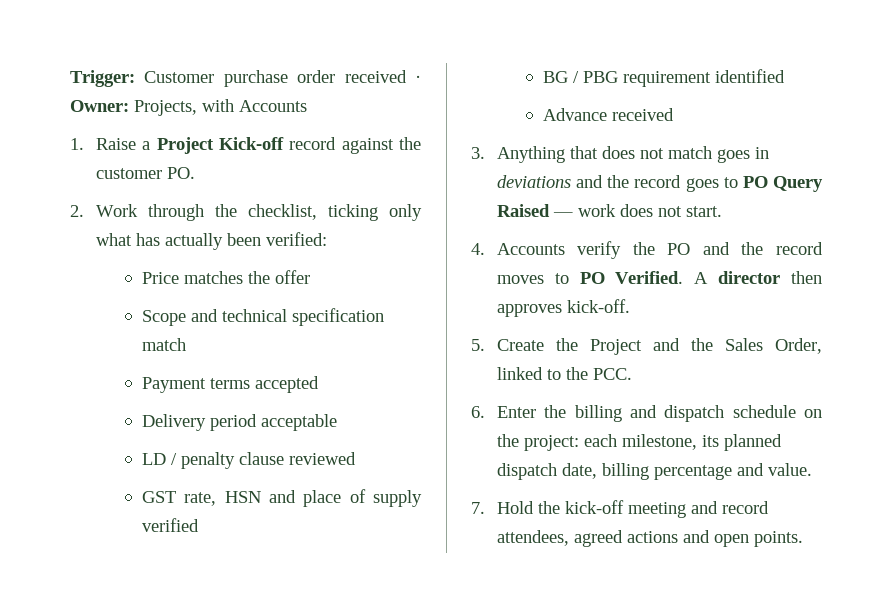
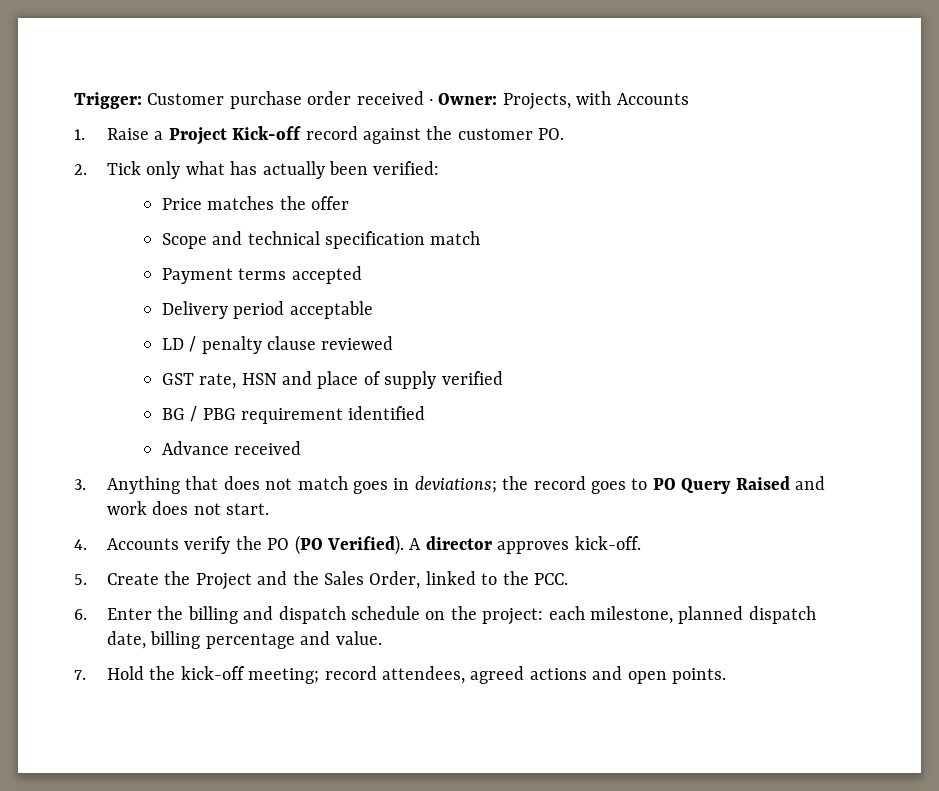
- 2. Work through the checklist, ticking only what has actually been verified:
+ 2. Tick only what has actually been verified:
- 3. Anything that does not match goes in deviations and the record goes to PO Query Raised — work does not start.
+ 3. Anything that does not match goes in deviations; the record goes to PO Query Raised and work does not start.
- 4. Accounts verify the PO and the record moves to PO Verified.
+ 4. Accounts verify the PO (PO Verified).
- A director then approves kick-off.
+ A director approves kick-off.
- 6. Enter the billing and dispatch schedule on the project: each milestone, its planned dispatch date, billing percentage and value.
+ 6. Enter the billing and dispatch schedule on the project: each milestone, planned dispatch date, billing percentage and value.
- 7. Hold the kick-off meeting and record attendees, agreed actions and open points.
+ 7. Hold the kick-off meeting; record attendees, agreed actions and open points.

